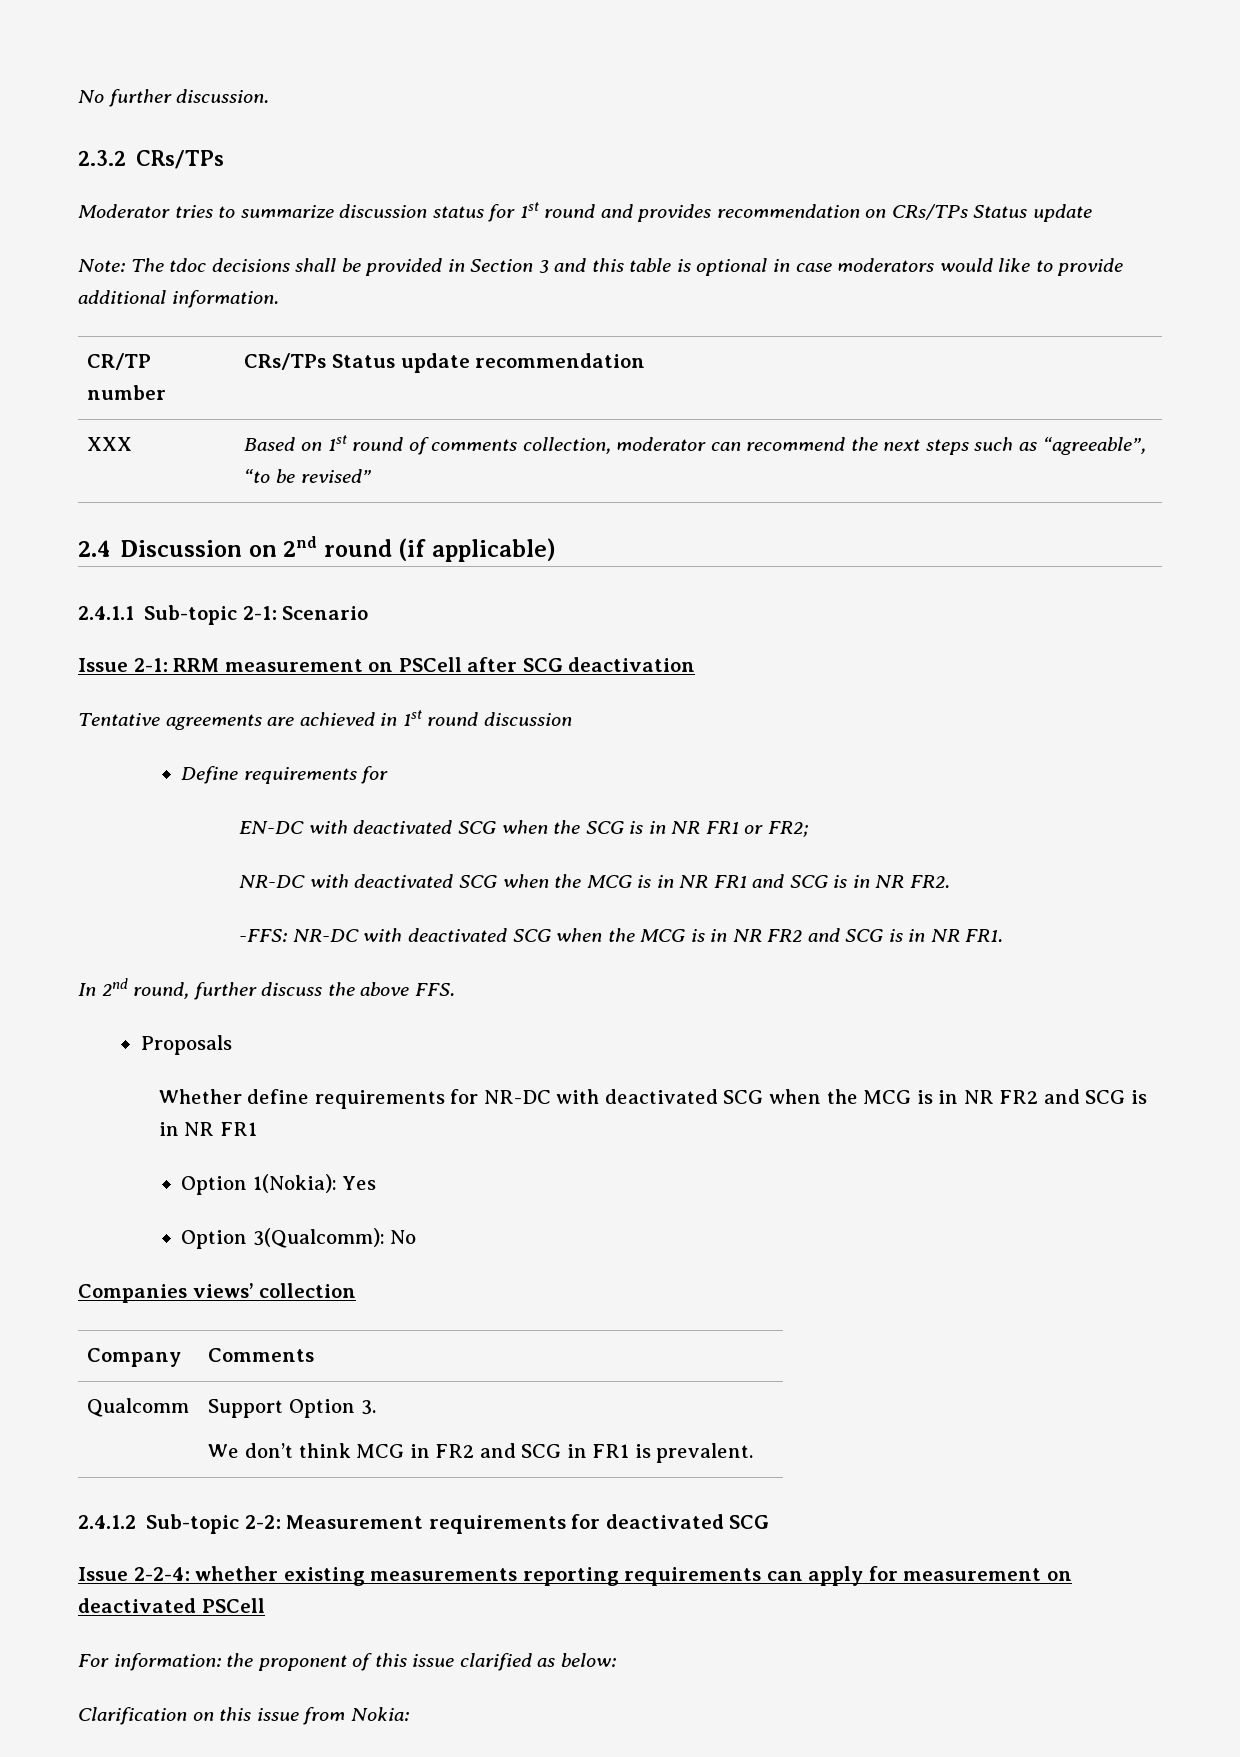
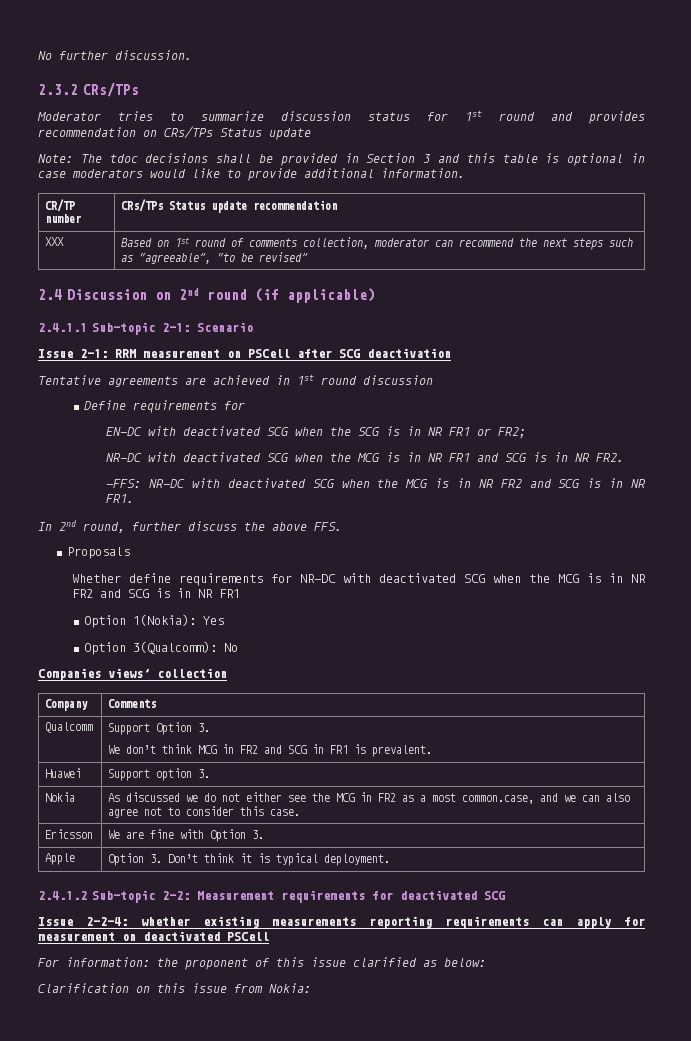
+ Huawei | Support option 3.
+ Nokia | As discussed we do not either see the MCG in FR2 as a most common.case, and we can also agree not to consider this case.
+ Ericsson | We are fine with Option 3.
+ Apple | Option 3. Don’t think it is typical deployment.

